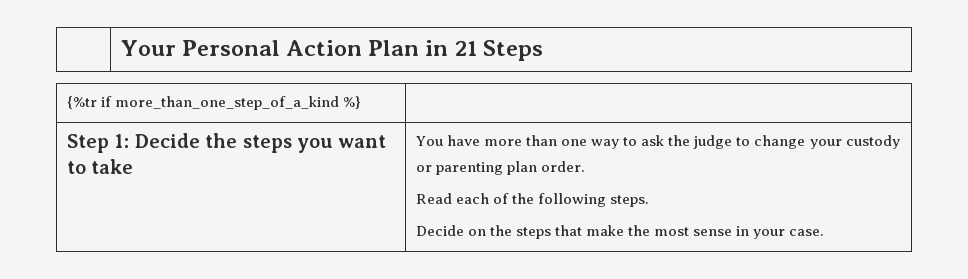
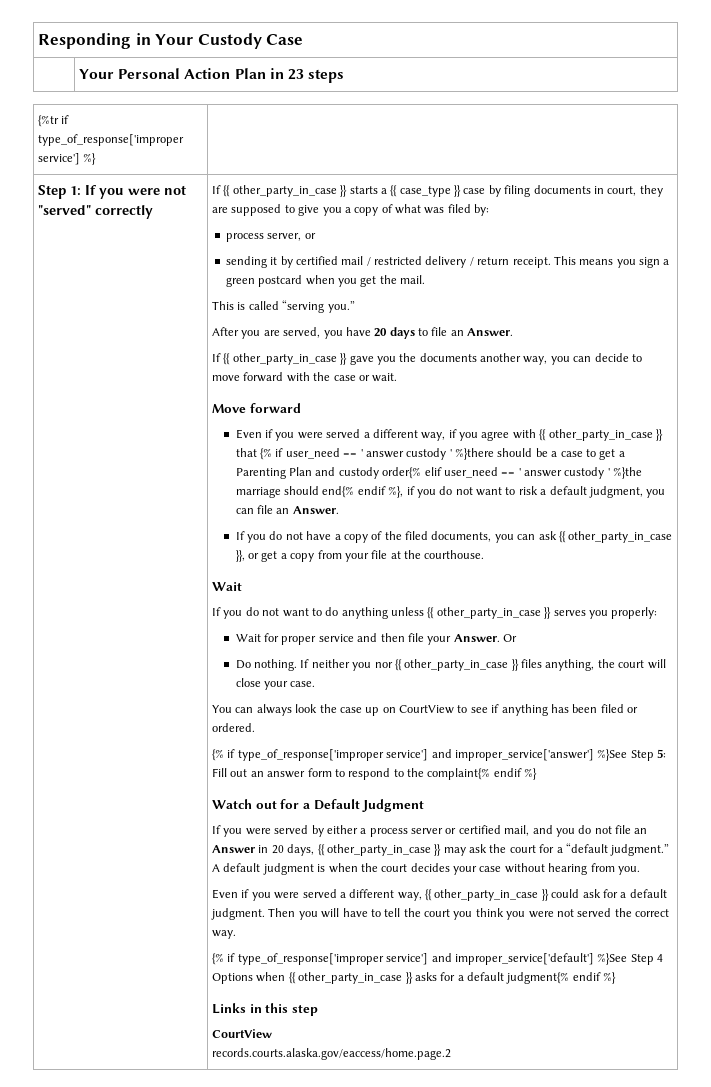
+ Responding in Your Custody Case
- | Your Personal Action Plan in 21 Steps
+ | Your Personal Action Plan in 23 steps
- {%tr if more_than_one_step_of_a_kind %} |
+ {%tr if type_of_response['improper service'] %} |
- Step 1: Decide the steps you want to take | You have more than one way to ask the judge to change your custody or parenting plan order.
- Read each of the following steps.
- Decide on the steps that make the most sense in your case.
+ Step 1: If you were not "served" correctly | If {{ other_party_in_case }} starts a {{ case_type }} case by filing documents in court, they are supposed to give you a copy of what was filed by:
+ process server, or
+ sending it by certified mail / restricted delivery / return receipt. This means you sign a green postcard when you get the mail.
+ This is called “serving you.”
+ After you are served, you have 20 days to file an Answer.
+ If {{ other_party_in_case }} gave you the documents another way, you can decide to move forward with the case or wait.
+ Move forward
+ Even if you were served a different way, if you agree with {{ other_party_in_case }} that {% if user_need == ' answer custody ' %}there should be a case to get a Parenting Plan and custody order{% elif user_need == ' answer custody ' %}the marriage should end{% endif %}, if you do not want to risk a default judgment, you can file an Answer.
+ If you do not have a copy of the filed documents, you can ask {{ other_party_in_case }}, or get a copy from your file at the courthouse.
+ Wait
+ If you do not want to do anything unless {{ other_party_in_case }} serves you properly:
+ Wait for proper service and then file your Answer. Or
+ Do nothing. If neither you nor {{ other_party_in_case }} files anything, the court will close your case.
+ You can always look the case up on CourtView to see if anything has been filed or ordered.
+ {% if type_of_response['improper service'] and improper_service['answer'] %}See Step 5: Fill out an answer form to respond to the complaint{% endif %}
+ Watch out for a Default Judgment
+ If you were served by either a process server or certified mail, and you do not file an Answer in 20 days, {{ other_party_in_case }} may ask the court for a “default judgment.” A default judgment is when the court decides your case without hearing from you.
+ Even if you were served a different way, {{ other_party_in_case }} could ask for a default judgment. Then you will have to tell the court you think you were not served the correct way.
+ {% if type_of_response['improper service'] and improper_service['default'] %}See Step 4 Options when {{ other_party_in_case }} asks for a default judgment{% endif %}
+ Links in this step
+ CourtView
+ records.courts.alaska.gov/eaccess/home.page.2

